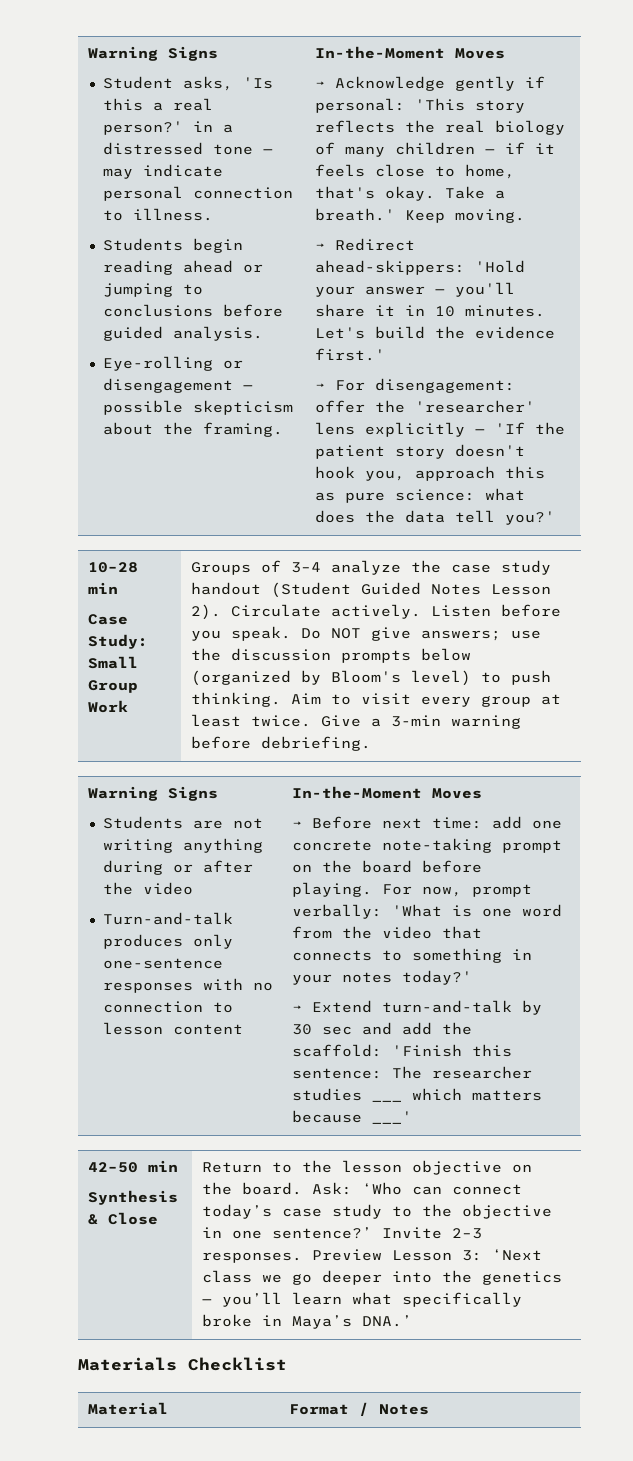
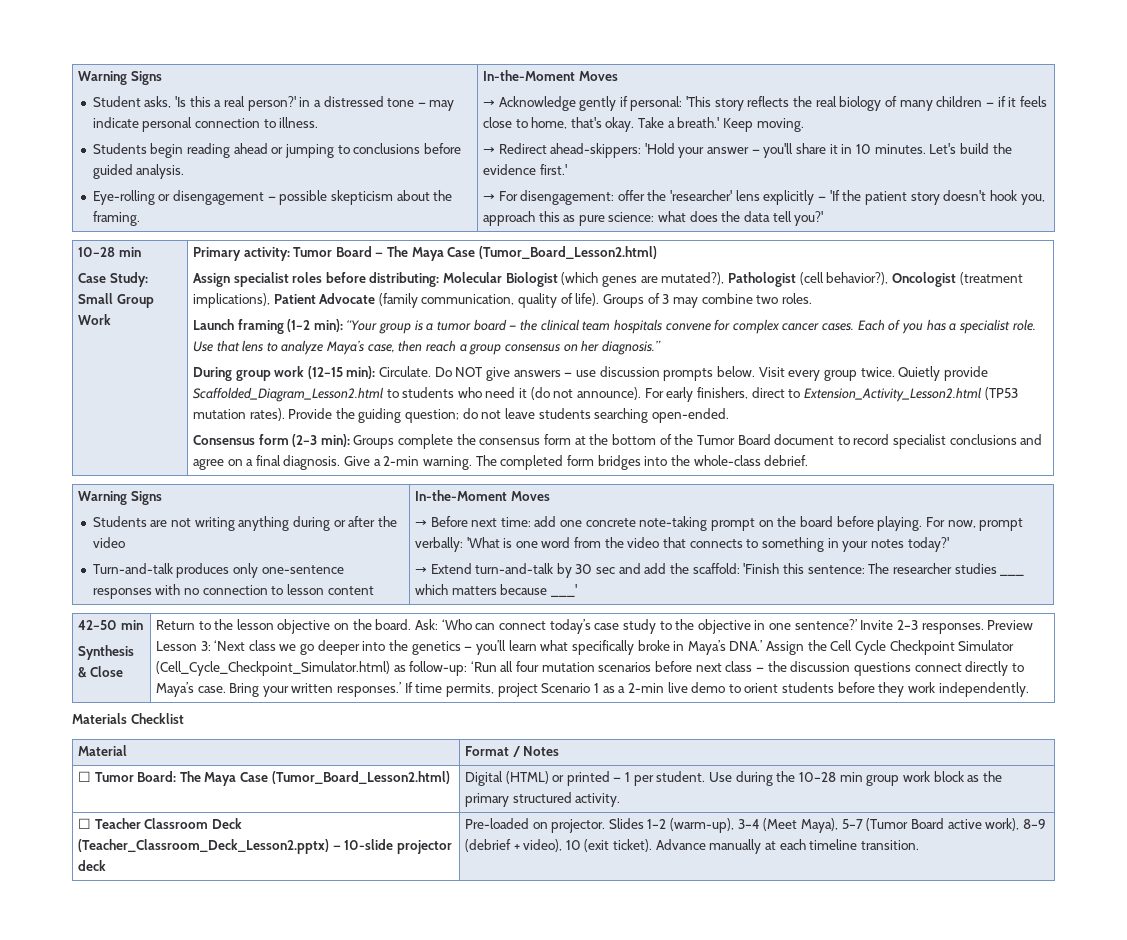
- Groups of 3–4 analyze the case study handout (Student Guided Notes Lesson 2). Circulate actively. Listen before you speak. Do NOT give answers; use the discussion prompts below (organized by Bloom's level) to push thinking. Aim to visit every group at least twice. Give a 3-min warning before debriefing.
+ Primary activity: Tumor Board — The Maya Case (Tumor_Board_Lesson2.html)
+ Assign specialist roles before distributing: Molecular Biologist (which genes are mutated?), Pathologist (cell behavior?), Oncologist (treatment implications), Patient Advocate (family communication, quality of life). Groups of 3 may combine two roles.
+ Launch framing (1–2 min): “Your group is a tumor board — the clinical team hospitals convene for complex cancer cases. Each of you has a specialist role. Use that lens to analyze Maya’s case, then reach a group consensus on her diagnosis.”
+ During group work (12–15 min): Circulate. Do NOT give answers — use discussion prompts below. Visit every group twice. Quietly provide Scaffolded_Diagram_Lesson2.html to students who need it (do not announce). For early finishers, direct to Extension_Activity_Lesson2.html (TP53 mutation rates). Provide the guiding question; do not leave students searching open-ended.
+ Consensus form (2–3 min): Groups complete the consensus form at the bottom of the Tumor Board document to record specialist conclusions and agree on a final diagnosis. Give a 2-min warning. The completed form bridges into the whole-class debrief.
- Preview Lesson 3: ‘Next class we go deeper into the genetics — you’ll learn what specifically broke in Maya’s DNA.’
+ Preview Lesson 3: ‘Next class we go deeper into the genetics — you’ll learn what specifically broke in Maya’s DNA.’ Assign the Cell Cycle Checkpoint Simulator (Cell_Cycle_Checkpoint_Simulator.html) as follow-up: ‘Run all four mutation scenarios before next class — the discussion questions connect directly to Maya’s case. Bring your written responses.’ If time permits, project Scenario 1 as a 2-min live demo to orient students before they work independently.
+ ☐ Tumor Board: The Maya Case (Tumor_Board_Lesson2.html) | Digital (HTML) or printed — 1 per student. Use during the 10–28 min group work block as the primary structured activity.
+ ☐ Teacher Classroom Deck (Teacher_Classroom_Deck_Lesson2.pptx) — 10-slide projector deck | Pre-loaded on projector. Slides 1–2 (warm-up), 3–4 (Meet Maya), 5–7 (Tumor Board active work), 8–9 (debrief + video), 10 (exit ticket). Advance manually at each timeline transition.

